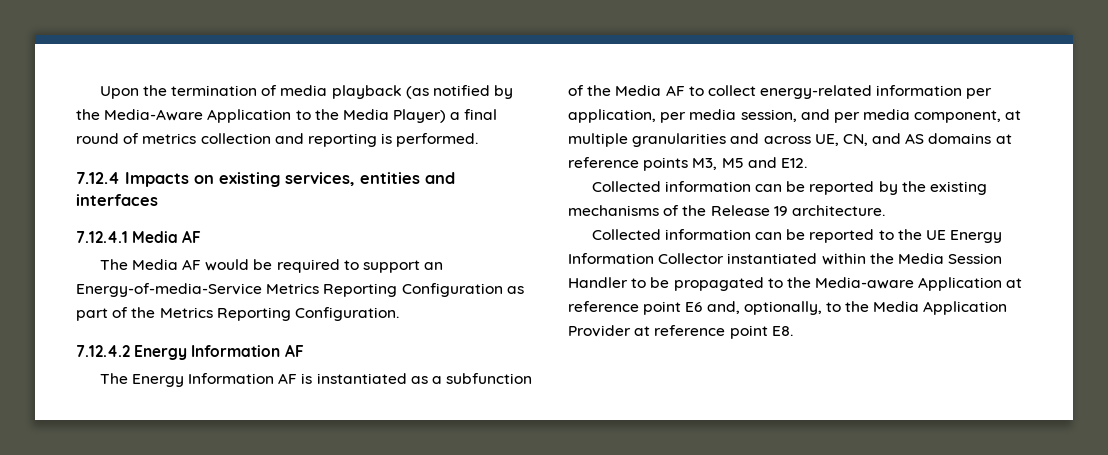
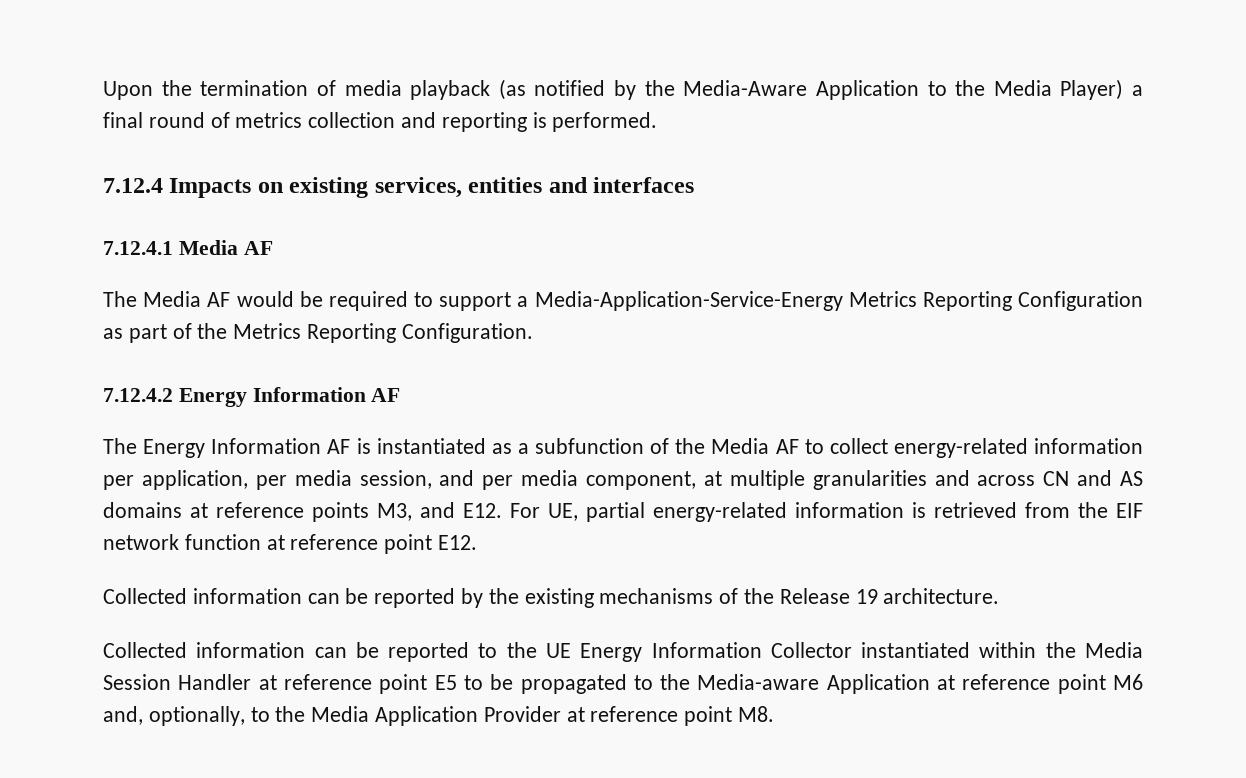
- The Media AF would be required to support an Energy-of-media-Service Metrics Reporting Configuration as part of the Metrics Reporting Configuration.
+ The Media AF would be required to support a Media-Application-Service-Energy Metrics Reporting Configuration as part of the Metrics Reporting Configuration.
- The Energy Information AF is instantiated as a subfunction of the Media AF to collect energy-related information per application, per media session, and per media component, at multiple granularities and across UE, CN, and AS domains at reference points M3, M5 and E12.
+ The Energy Information AF is instantiated as a subfunction of the Media AF to collect energy-related information per application, per media session, and per media component, at multiple granularities and across CN and AS domains at reference points M3, and E12. For UE, partial energy-related information is retrieved from the EIF network function at reference point E12.
- Collected information can be reported to the UE Energy Information Collector instantiated within the Media Session Handler to be propagated to the Media-aware Application at reference point E6 and, optionally, to the Media Application Provider at reference point E8.
+ Collected information can be reported to the UE Energy Information Collector instantiated within the Media Session Handler at reference point E5 to be propagated to the Media-aware Application at reference point M6 and, optionally, to the Media Application Provider at reference point M8.

